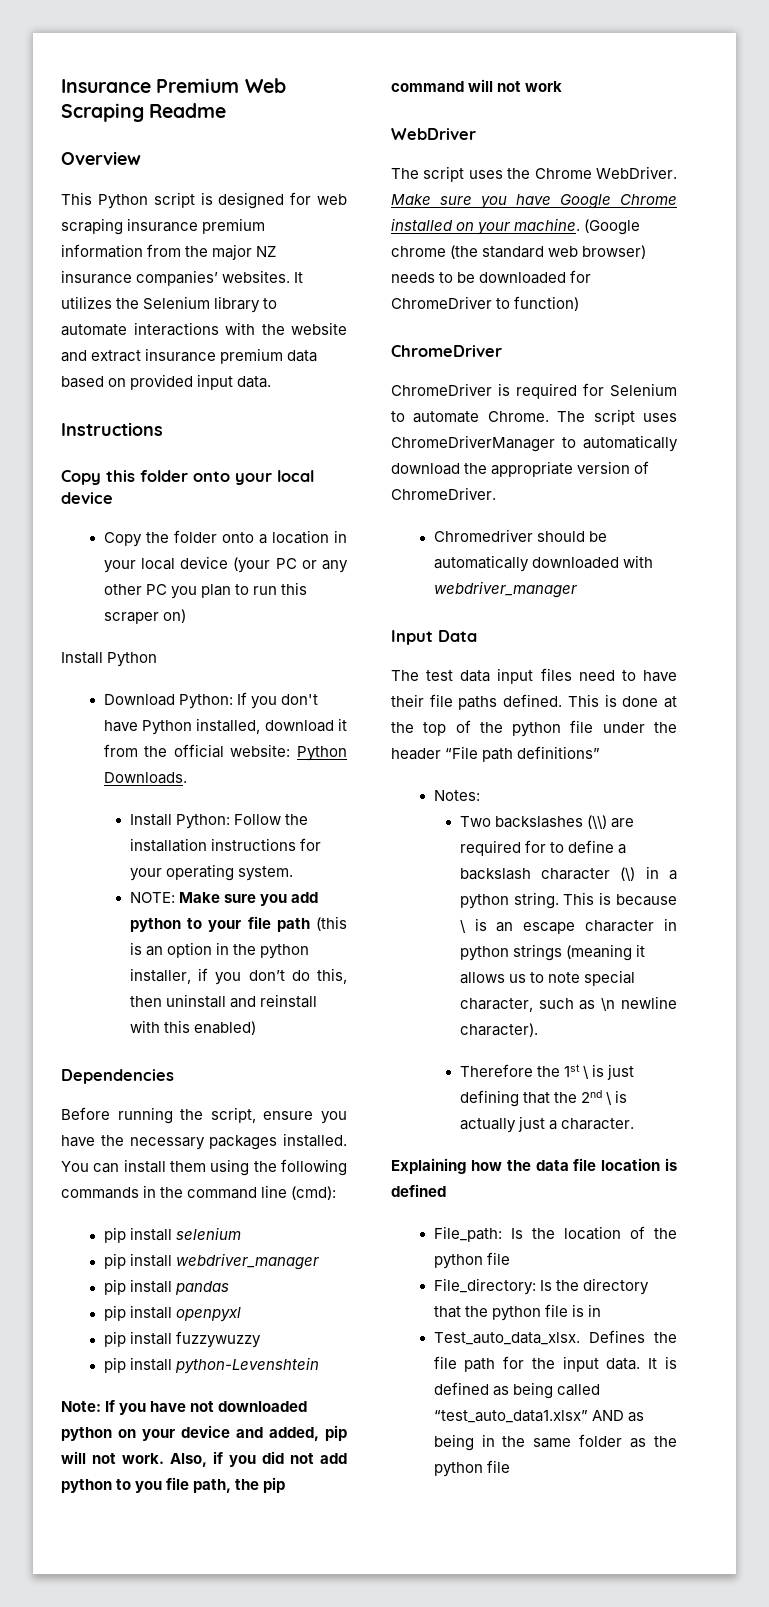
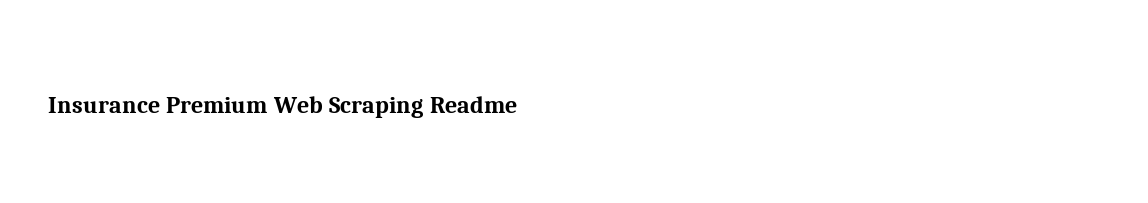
- Overview
- This Python script is designed for web scraping insurance premium information from the major NZ insurance companies’ websites. It utilizes the Selenium library to automate interactions with the website and extract insurance premium data based on provided input data.
- Instructions
- Copy this folder onto your local device
- Copy the folder onto a location in your local device (your PC or any other PC you plan to run this scraper on)
- Install Python
- Download Python: If you don't have Python installed, download it from the official website: Python Downloads.
- Install Python: Follow the installation instructions for your operating system.
- NOTE: Make sure you add python to your file path (this is an option in the python installer, if you don’t do this, then uninstall and reinstall with this enabled)
- Dependencies
- Before running the script, ensure you have the necessary packages installed. You can install them using the following commands in the command line (cmd):
- pip install selenium
- pip install webdriver_manager
- pip install pandas
- pip install openpyxl
- pip install fuzzywuzzy
- pip install python-Levenshtein
- Note: If you have not downloaded python on your device and added, pip will not work. Also, if you did not add python to you file path, the pip command will not work
- WebDriver
- The script uses the Chrome WebDriver. Make sure you have Google Chrome installed on your machine. (Google chrome (the standard web browser) needs to be downloaded for ChromeDriver to function)
- ChromeDriver
- ChromeDriver is required for Selenium to automate Chrome. The script uses ChromeDriverManager to automatically download the appropriate version of ChromeDriver.
- Chromedriver should be automatically downloaded with webdriver_manager
- Input Data
- The test data input files need to have their file paths defined. This is done at the top of the python file under the header “File path definitions”
- Notes:
- Two backslashes (\\) are required for to define a backslash character (\) in a python string. This is because \ is an escape character in python strings (meaning it allows us to note special character, such as \n newline character).
- Therefore the 1st \ is just defining that the 2nd \ is actually just a character.
- Explaining how the data file location is defined
- File_path: Is the location of the python file
- File_directory: Is the directory that the python file is in
- Test_auto_data_xlsx. Defines the file path for the input data. It is defined as being called “test_auto_data1.xlsx” AND as being in the same folder as the python file

